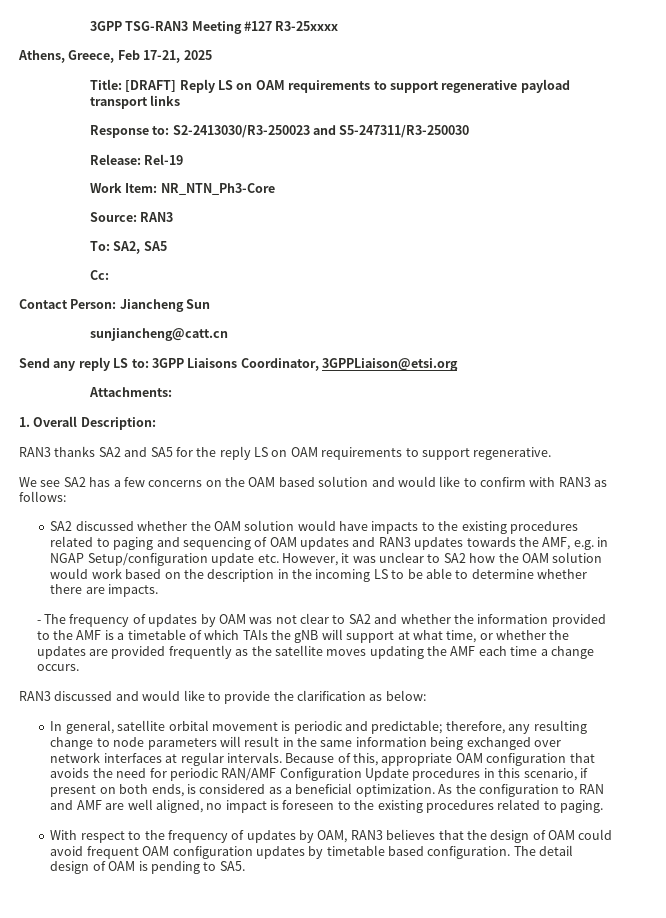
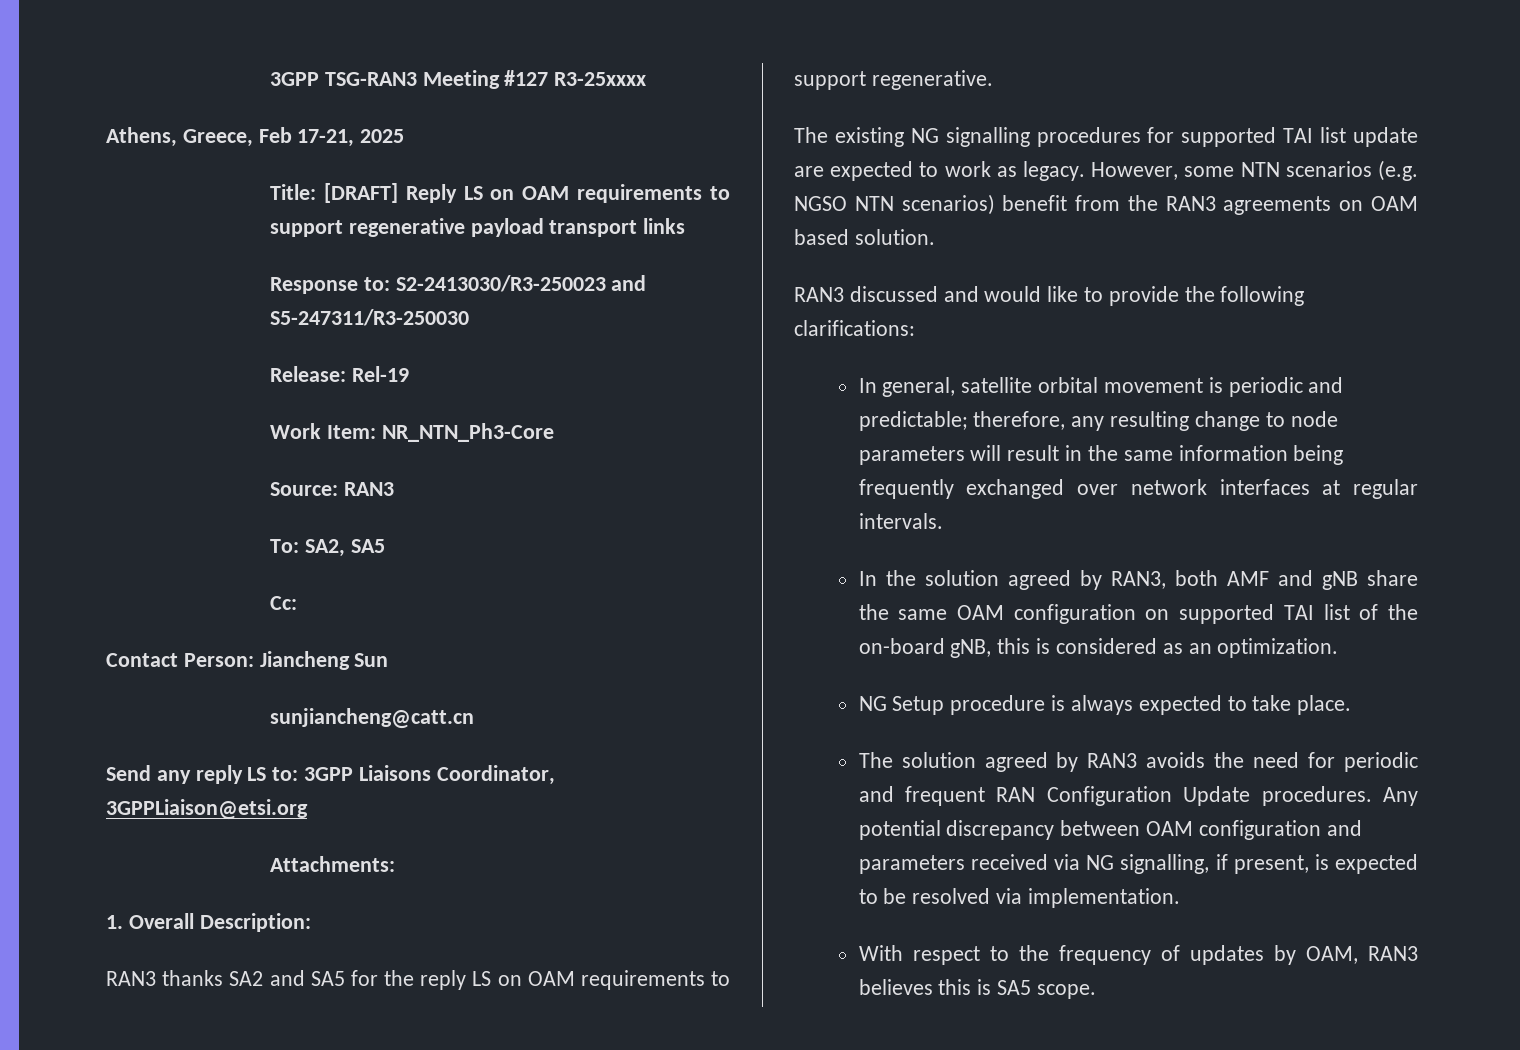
- We see SA2 has a few concerns on the OAM based solution and would like to confirm with RAN3 as follows:
- SA2 discussed whether the OAM solution would have impacts to the existing procedures related to paging and sequencing of OAM updates and RAN3 updates towards the AMF, e.g. in NGAP Setup/configuration update etc. However, it was unclear to SA2 how the OAM solution would work based on the description in the incoming LS to be able to determine whether there are impacts.
- - The frequency of updates by OAM was not clear to SA2 and whether the information provided to the AMF is a timetable of which TAIs the gNB will support at what time, or whether the updates are provided frequently as the satellite moves updating the AMF each time a change occurs.
+ The existing NG signalling procedures for supported TAI list update are expected to work as legacy. However, some NTN scenarios (e.g. NGSO NTN scenarios) benefit from the RAN3 agreements on OAM based solution.
- RAN3 discussed and would like to provide the clarification as below:
+ RAN3 discussed and would like to provide the following clarifications:
- In general, satellite orbital movement is periodic and predictable; therefore, any resulting change to node parameters will result in the same information being exchanged over network interfaces at regular intervals. Because of this, appropriate OAM configuration that avoids the need for periodic RAN/AMF Configuration Update procedures in this scenario, if present on both ends, is considered as a beneficial optimization. As the configuration to RAN and AMF are well aligned, no impact is foreseen to the existing procedures related to paging.
+ In general, satellite orbital movement is periodic and predictable; therefore, any resulting change to node parameters will result in the same information being frequently exchanged over network interfaces at regular intervals.
+ In the solution agreed by RAN3, both AMF and gNB share the same OAM configuration on supported TAI list of the on-board gNB, this is considered as an optimization.
+ NG Setup procedure is always expected to take place.
+ The solution agreed by RAN3 avoids the need for periodic and frequent RAN Configuration Update procedures. Any potential discrepancy between OAM configuration and parameters received via NG signalling, if present, is expected to be resolved via implementation.
- With respect to the frequency of updates by OAM, RAN3 believes that the design of OAM could avoid frequent OAM configuration updates by timetable based configuration. The detail design of OAM is pending to SA5.
+ With respect to the frequency of updates by OAM, RAN3 believes this is SA5 scope.

